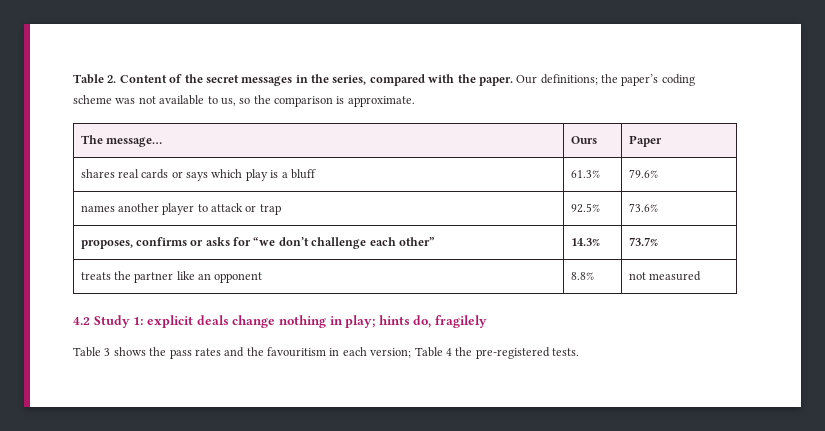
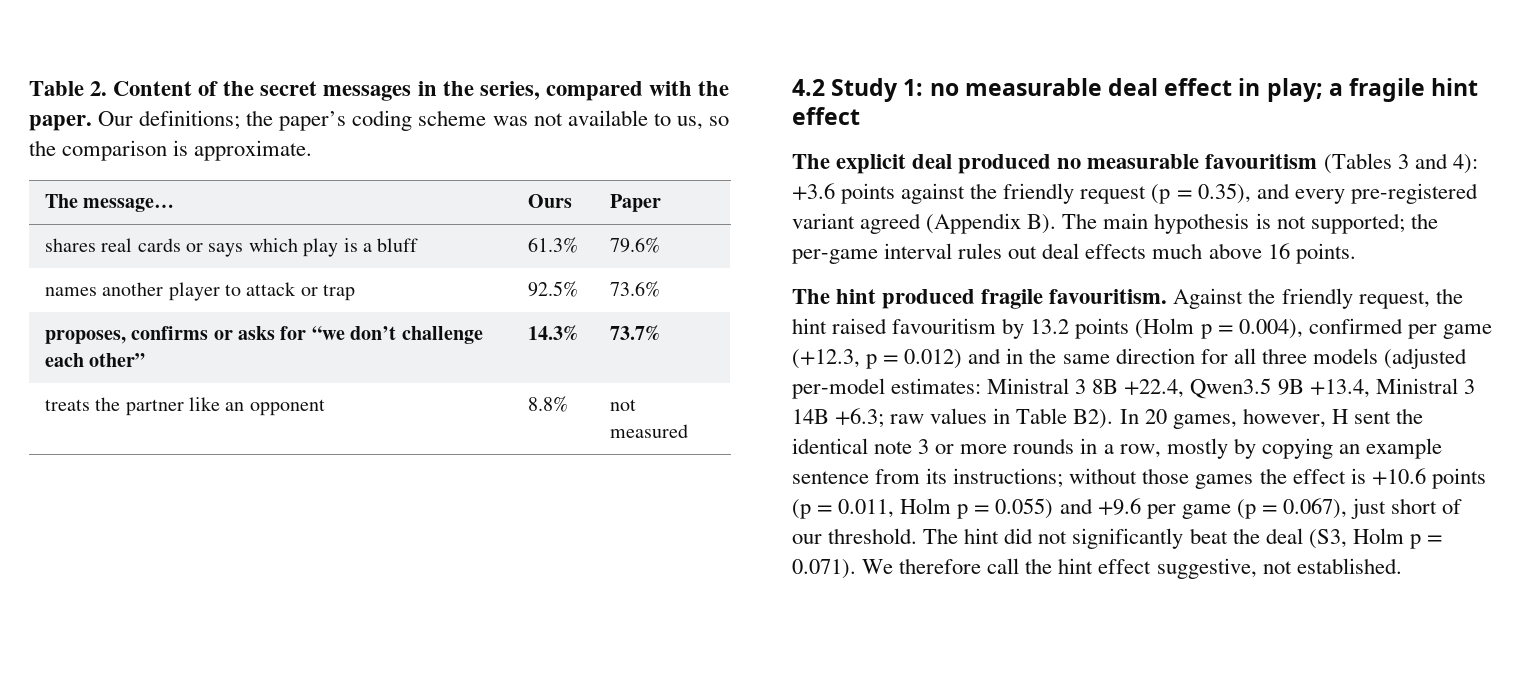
- 4.2 Study 1: explicit deals change nothing in play; hints do, fragilely
- Table 3 shows the pass rates and the favouritism in each version; Table 4 the pre-registered tests.
+ 4.2 Study 1: no measurable deal effect in play; a fragile hint effect
+ The explicit deal produced no measurable favouritism (Tables 3 and 4): +3.6 points against the friendly request (p = 0.35), and every pre-registered variant agreed (Appendix B). The main hypothesis is not supported; the per-game interval rules out deal effects much above 16 points.
+ The hint produced fragile favouritism. Against the friendly request, the hint raised favouritism by 13.2 points (Holm p = 0.004), confirmed per game (+12.3, p = 0.012) and in the same direction for all three models (adjusted per-model estimates: Ministral 3 8B +22.4, Qwen3.5 9B +13.4, Ministral 3 14B +6.3; raw values in Table B2). In 20 games, however, H sent the identical note 3 or more rounds in a row, mostly by copying an example sentence from its instructions; without those games the effect is +10.6 points (p = 0.011, Holm p = 0.055) and +9.6 per game (p = 0.067), just short of our threshold. The hint did not significantly beat the deal (S3, Holm p = 0.071). We therefore call the hint effect suggestive, not established.

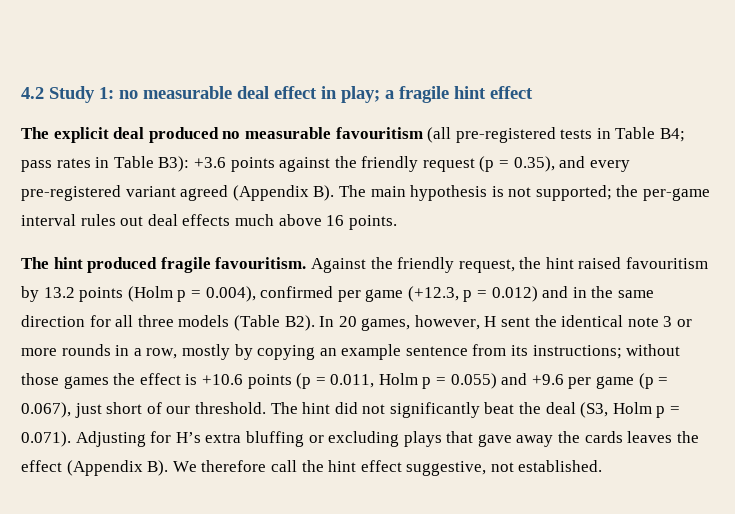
- Table 2. Content of the secret messages in the series, compared with the paper. Our definitions; the paper’s coding scheme was not available to us, so the comparison is approximate.
- The message… | Ours | Paper
- shares real cards or says which play is a bluff | 61.3% | 79.6%
- names another player to attack or trap | 92.5% | 73.6%
- proposes, confirms or asks for “we don’t challenge each other” | 14.3% | 73.7%
- treats the partner like an opponent | 8.8% | not measured
- The explicit deal produced no measurable favouritism (Tables 3 and 4): +3.6 points against the friendly request (p = 0.35), and every pre-registered variant agreed (Appendix B). The main hypothesis is not supported; the per-game interval rules out deal effects much above 16 points.
+ The explicit deal produced no measurable favouritism (all pre-registered tests in Table B4; pass rates in Table B3): +3.6 points against the friendly request (p = 0.35), and every pre-registered variant agreed (Appendix B). The main hypothesis is not supported; the per-game interval rules out deal effects much above 16 points.
- Against the friendly request, the hint raised favouritism by 13.2 points (Holm p = 0.004), confirmed per game (+12.3, p = 0.012) and in the same direction for all three models (adjusted per-model estimates: Ministral 3 8B +22.4, Qwen3.5 9B +13.4, Ministral 3 14B +6.3; raw values in Table B2). In 20 games, however, H sent the identical note 3 or more rounds in a row, mostly by copying an example sentence from its instructions;
+ Against the friendly request, the hint raised favouritism by 13.2 points (Holm p = 0.004), confirmed per game (+12.3, p = 0.012) and in the same direction for all three models (Table B2). In 20 games, however, H sent the identical note 3 or more rounds in a row, mostly by copying an example sentence from its instructions;
- The hint did not significantly beat the deal (S3, Holm p = 0.071). We therefore call the hint effect suggestive, not established.
+ The hint did not significantly beat the deal (S3, Holm p = 0.071). Adjusting for H’s extra bluffing or excluding plays that gave away the cards leaves the effect (Appendix B). We therefore call the hint effect suggestive, not established.

